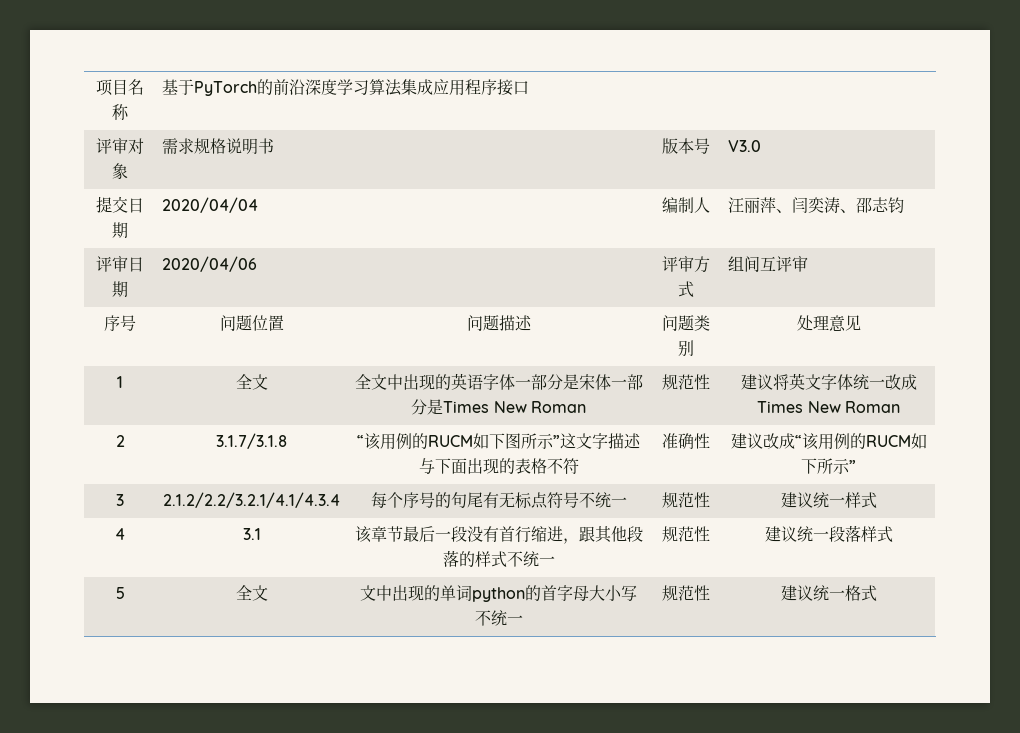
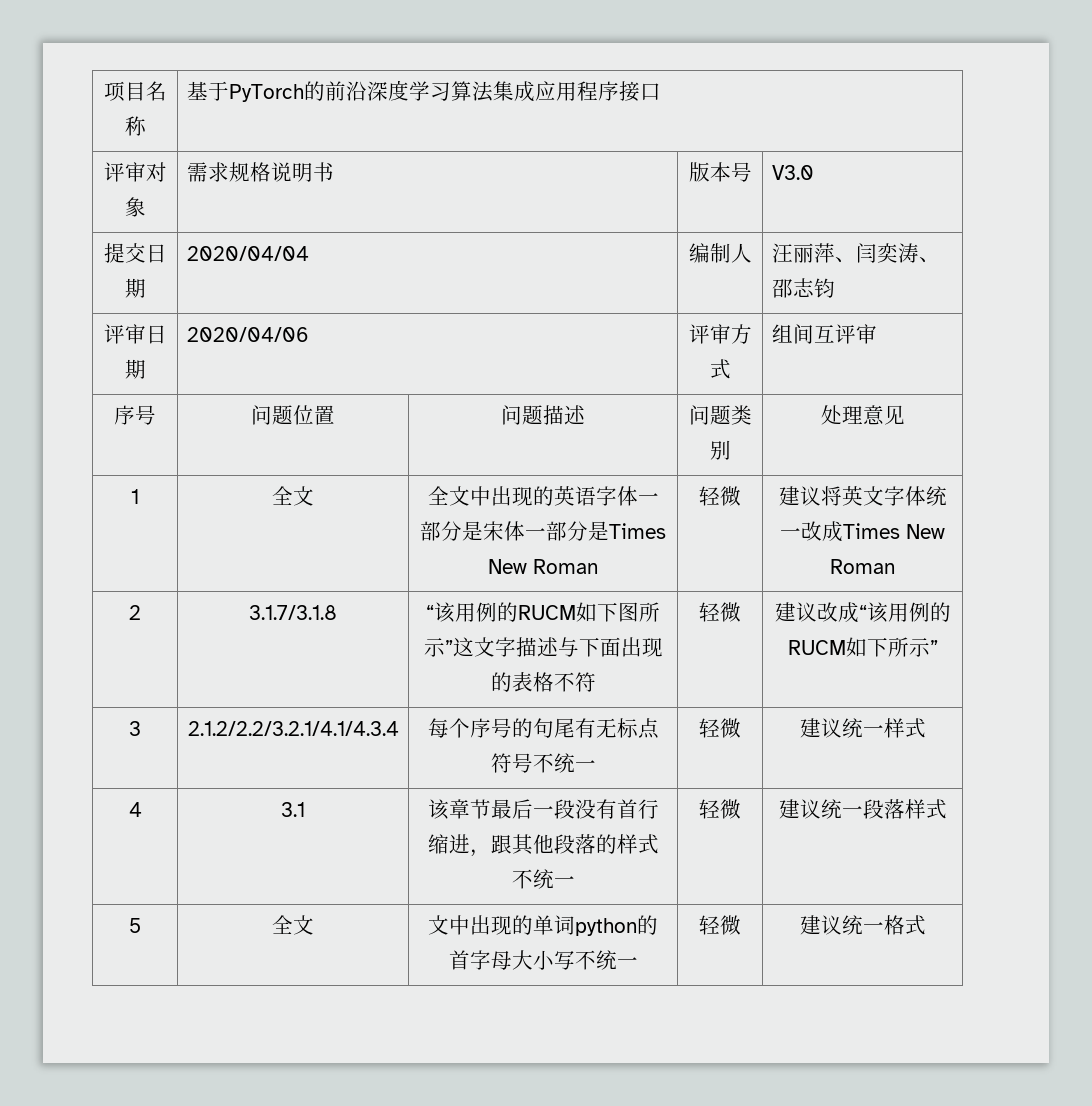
- 1 | 全文 | 全文中出现的英语字体一部分是宋体一部分是Times New Roman | 规范性 | 建议将英文字体统一改成Times New Roman
+ 1 | 全文 | 全文中出现的英语字体一部分是宋体一部分是Times New Roman | 轻微 | 建议将英文字体统一改成Times New Roman
- 2 | 3.1.7/3.1.8 | “该用例的RUCM如下图所示”这文字描述与下面出现的表格不符 | 准确性 | 建议改成“该用例的RUCM如下所示”
+ 2 | 3.1.7/3.1.8 | “该用例的RUCM如下图所示”这文字描述与下面出现的表格不符 | 轻微 | 建议改成“该用例的RUCM如下所示”
- 3 | 2.1.2/2.2/3.2.1/4.1/4.3.4 | 每个序号的句尾有无标点符号不统一 | 规范性 | 建议统一样式
+ 3 | 2.1.2/2.2/3.2.1/4.1/4.3.4 | 每个序号的句尾有无标点符号不统一 | 轻微 | 建议统一样式
- 4 | 3.1 | 该章节最后一段没有首行缩进，跟其他段落的样式不统一 | 规范性 | 建议统一段落样式
+ 4 | 3.1 | 该章节最后一段没有首行缩进，跟其他段落的样式不统一 | 轻微 | 建议统一段落样式
- 5 | 全文 | 文中出现的单词python的首字母大小写不统一 | 规范性 | 建议统一格式
+ 5 | 全文 | 文中出现的单词python的首字母大小写不统一 | 轻微 | 建议统一格式

